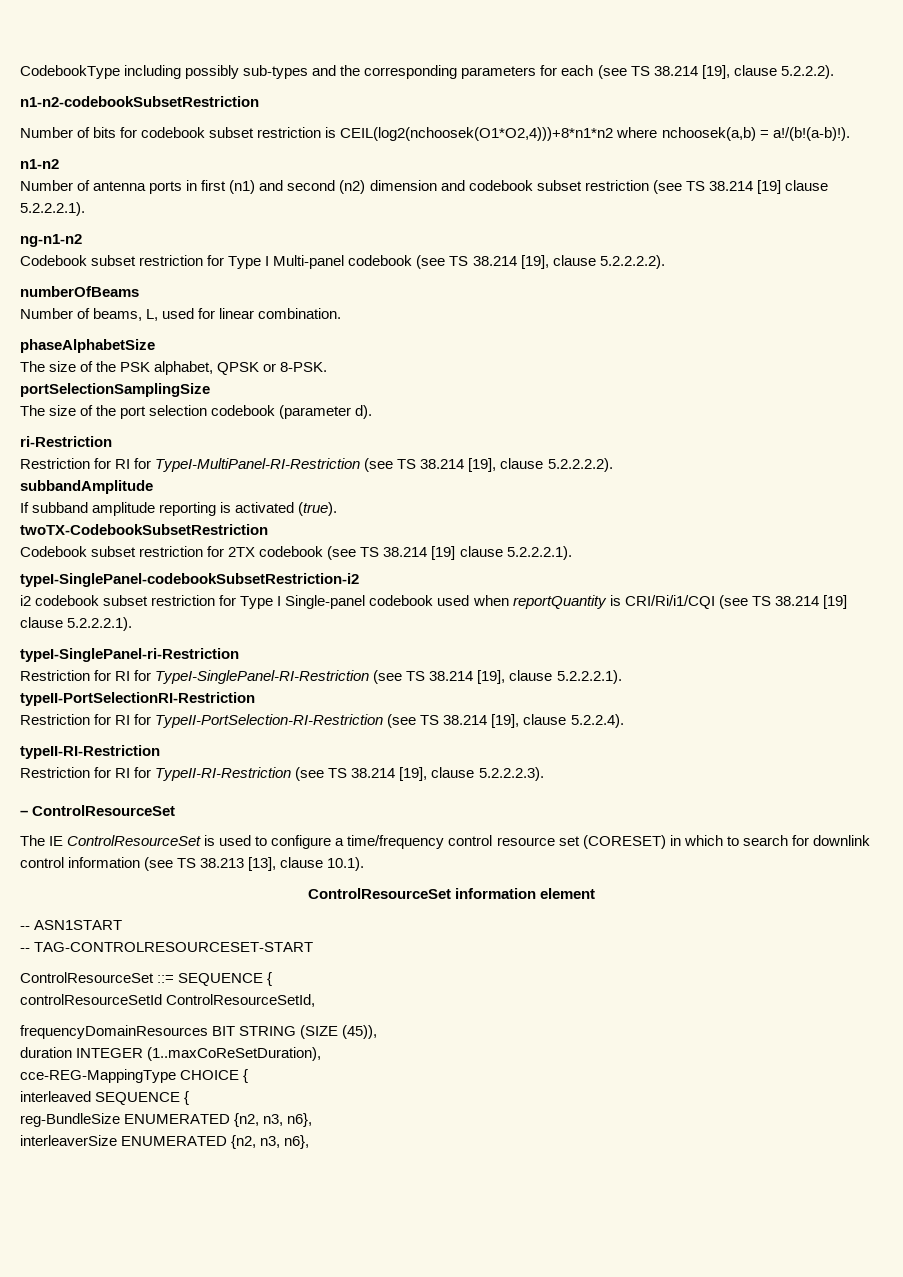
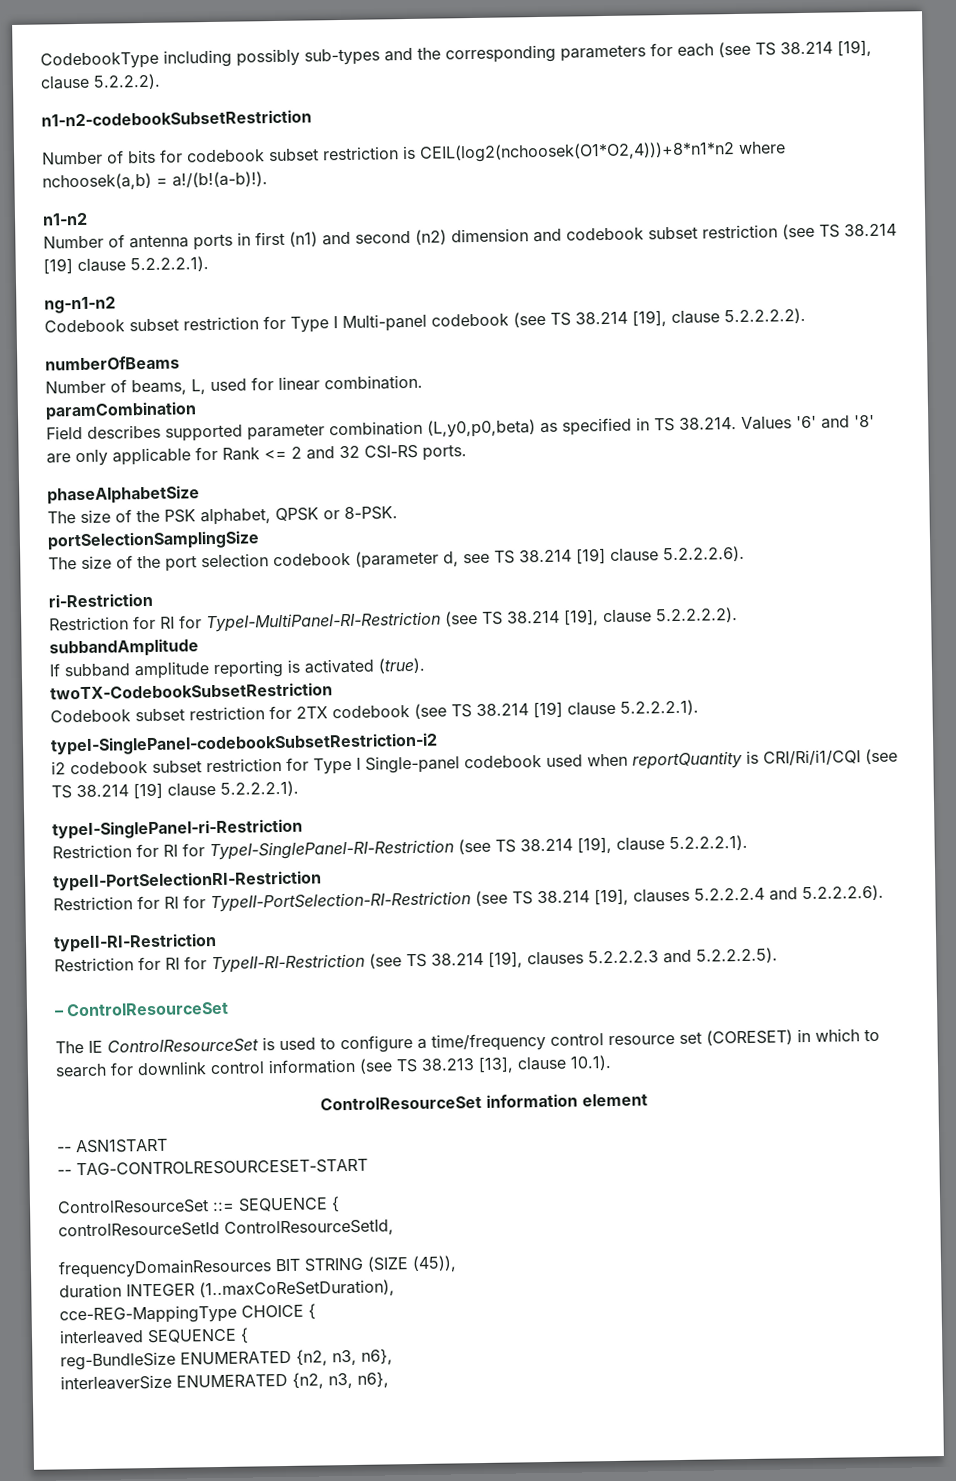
+ paramCombination
+ Field describes supported parameter combination (L,y0,p0,beta) as specified in TS 38.214. Values '6' and '8' are only applicable for Rank <= 2 and 32 CSI-RS ports.
- The size of the port selection codebook (parameter d).
+ The size of the port selection codebook (parameter d, see TS 38.214 [19] clause 5.2.2.2.6).
- Restriction for RI for TypeII-PortSelection-RI-Restriction (see TS 38.214 [19], clause 5.2.2.4).
+ Restriction for RI for TypeII-PortSelection-RI-Restriction (see TS 38.214 [19], clauses 5.2.2.2.4 and 5.2.2.2.6).
- Restriction for RI for TypeII-RI-Restriction (see TS 38.214 [19], clause 5.2.2.2.3).
+ Restriction for RI for TypeII-RI-Restriction (see TS 38.214 [19], clauses 5.2.2.2.3 and 5.2.2.2.5).

